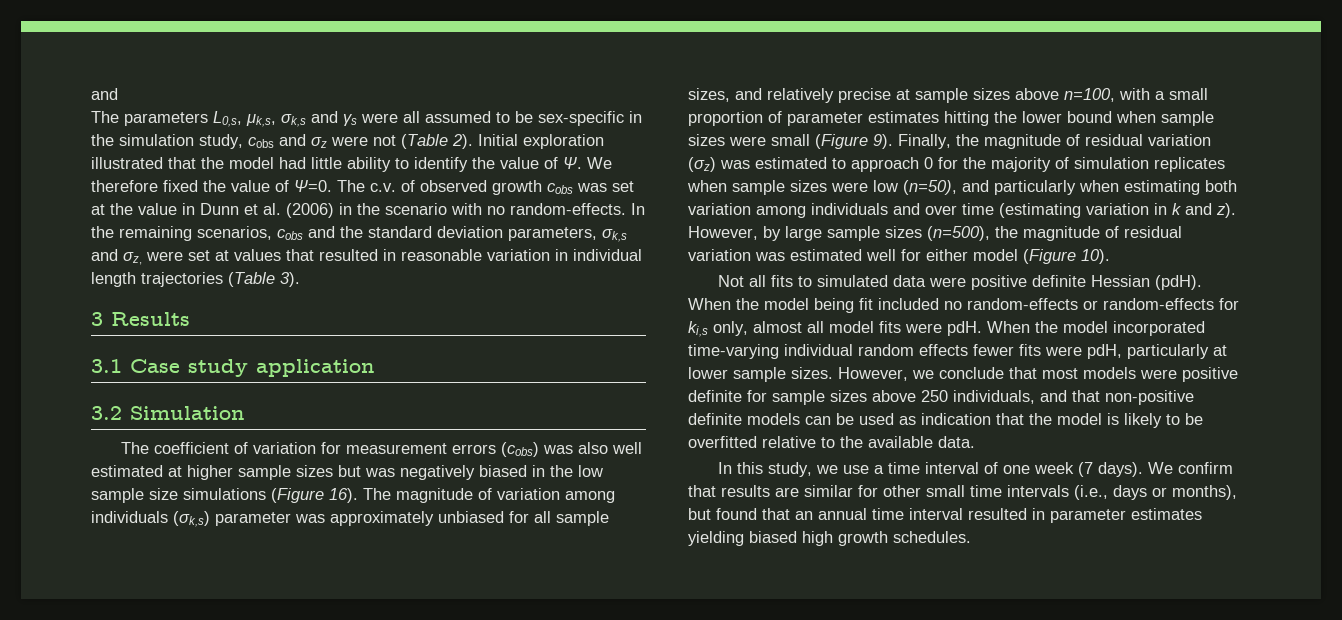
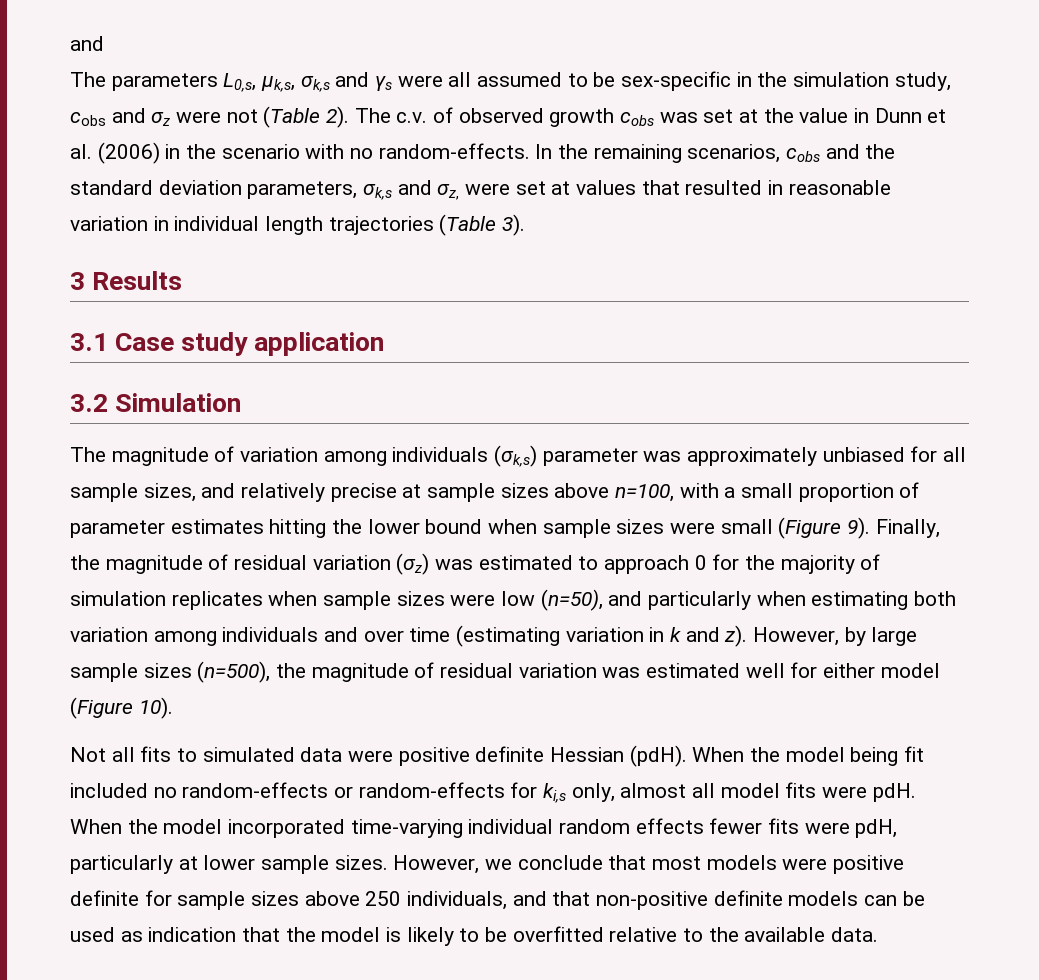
- Initial exploration illustrated that the model had little ability to identify the value of Ψ. We therefore fixed the value of Ψ=0. The c.v. of observed growth cobs was set at the value in Dunn et al. (2006) in the scenario with no random-effects.
+ The c.v. of observed growth cobs was set at the value in Dunn et al. (2006) in the scenario with no random-effects.
- The coefficient of variation for measurement errors (cobs) was also well estimated at higher sample sizes but was negatively biased in the low sample size simulations (Figure 16). The magnitude of variation among individuals (σk,s) parameter was approximately unbiased for all sample sizes, and relatively precise at sample sizes above n=100, with a small proportion of parameter estimates hitting the lower bound when sample sizes were small (Figure 9).
+ The magnitude of variation among individuals (σk,s) parameter was approximately unbiased for all sample sizes, and relatively precise at sample sizes above n=100, with a small proportion of parameter estimates hitting the lower bound when sample sizes were small (Figure 9).
- In this study, we use a time interval of one week (7 days). We confirm that results are similar for other small time intervals (i.e., days or months), but found that an annual time interval resulted in parameter estimates yielding biased high growth schedules.

